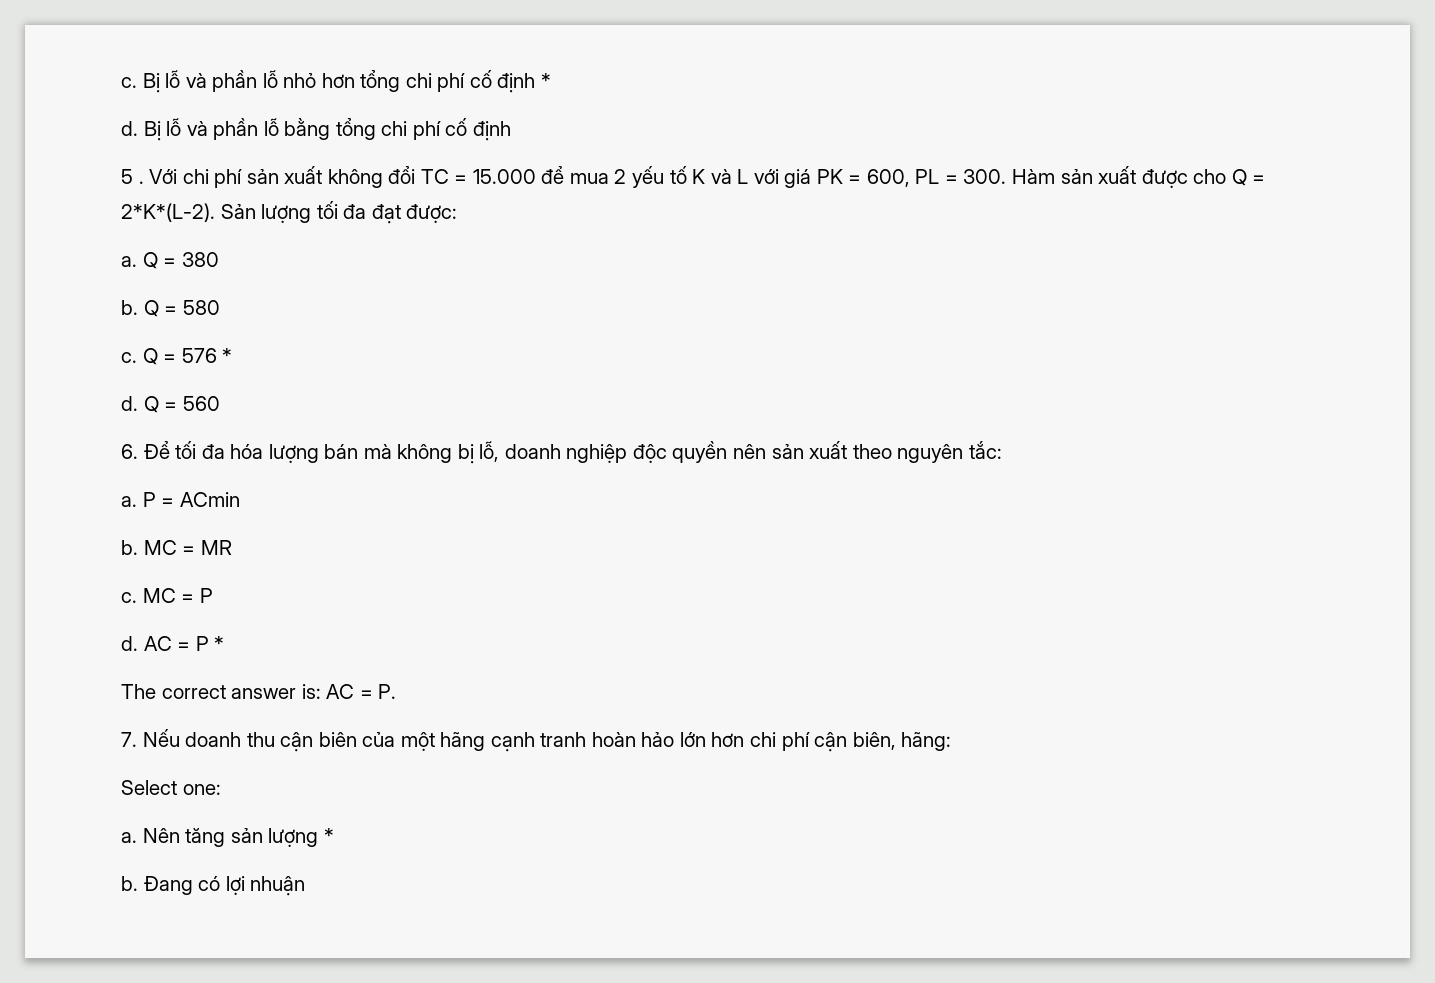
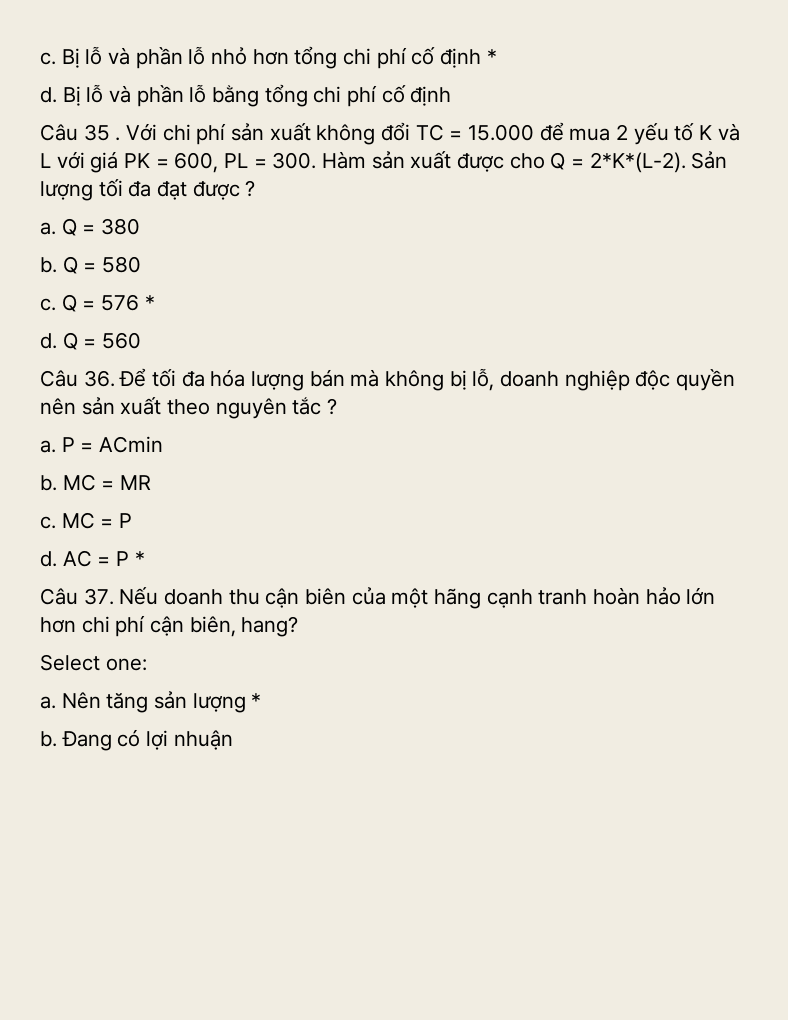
- 5 .
+ Câu 35 .
- Sản lượng tối đa đạt được:
+ Sản lượng tối đa đạt được ?
- 6. Để tối đa hóa lượng bán mà không bị lỗ, doanh nghiệp độc quyền nên sản xuất theo nguyên tắc:
+ Câu 36. Để tối đa hóa lượng bán mà không bị lỗ, doanh nghiệp độc quyền nên sản xuất theo nguyên tắc ?
- The correct answer is: AC = P.
- 7. Nếu doanh thu cận biên của một hãng cạnh tranh hoàn hảo lớn hơn chi phí cận biên, hãng:
+ Câu 37. Nếu doanh thu cận biên của một hãng cạnh tranh hoàn hảo lớn hơn chi phí cận biên, hang?

